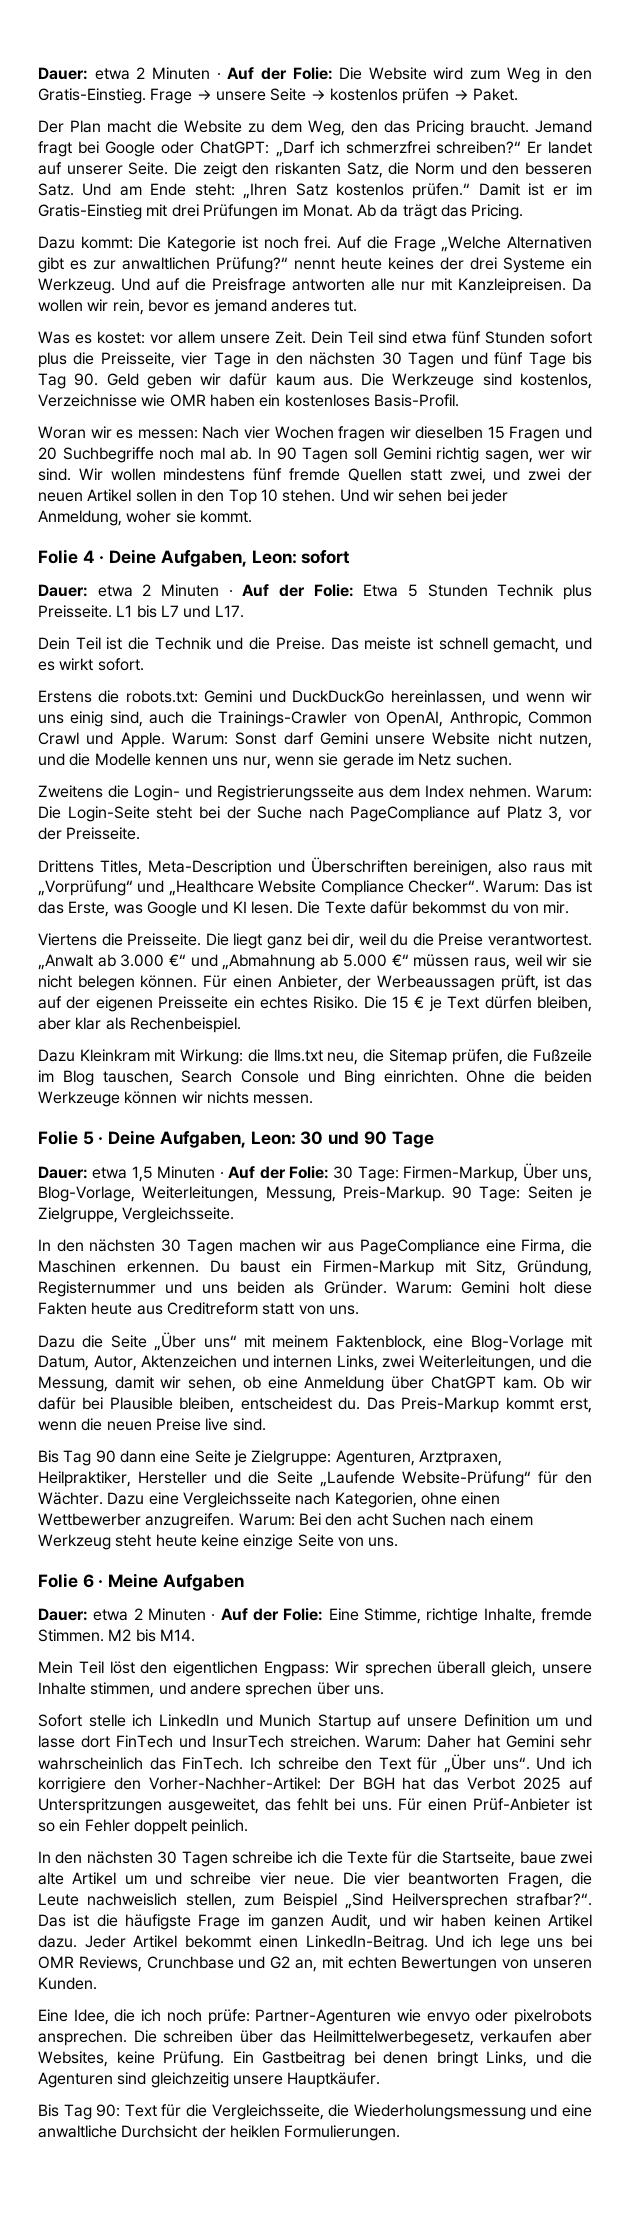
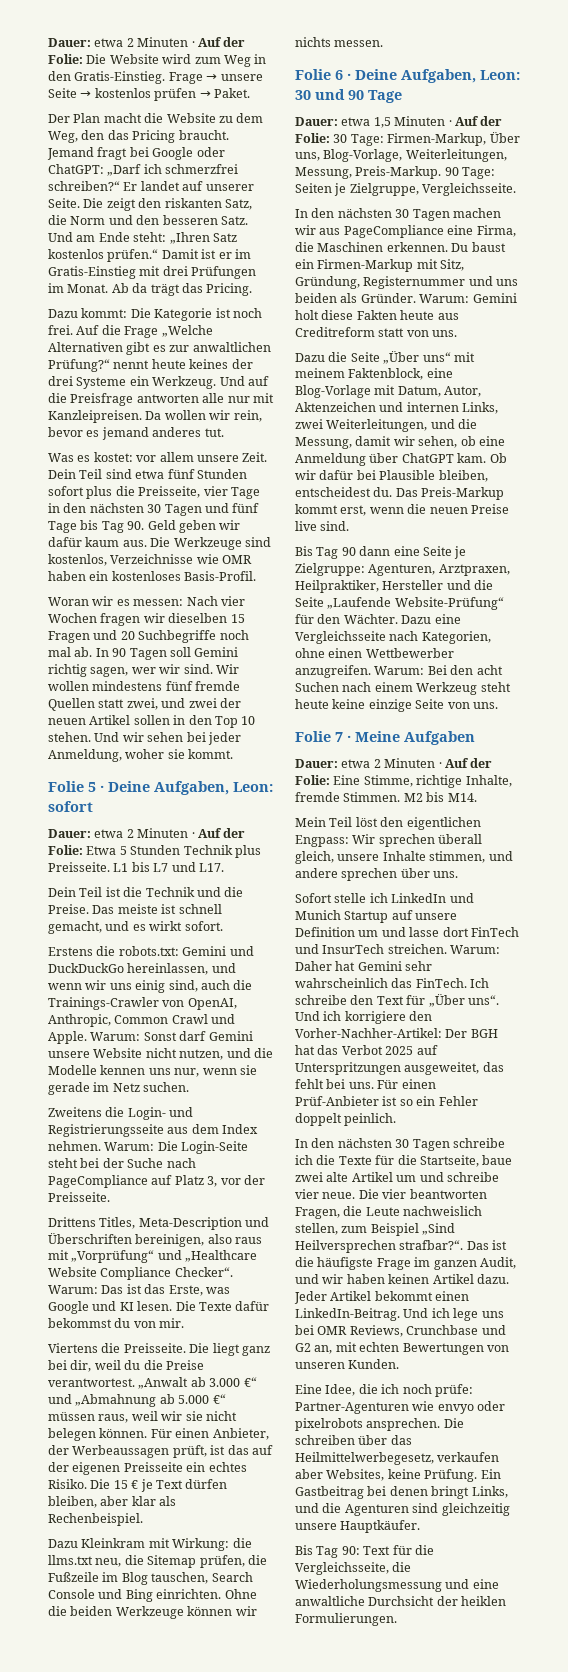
- Folie 4 · Deine Aufgaben, Leon: sofort
+ Folie 5 · Deine Aufgaben, Leon: sofort
- Folie 5 · Deine Aufgaben, Leon: 30 und 90 Tage
+ Folie 6 · Deine Aufgaben, Leon: 30 und 90 Tage
- Folie 6 · Meine Aufgaben
+ Folie 7 · Meine Aufgaben

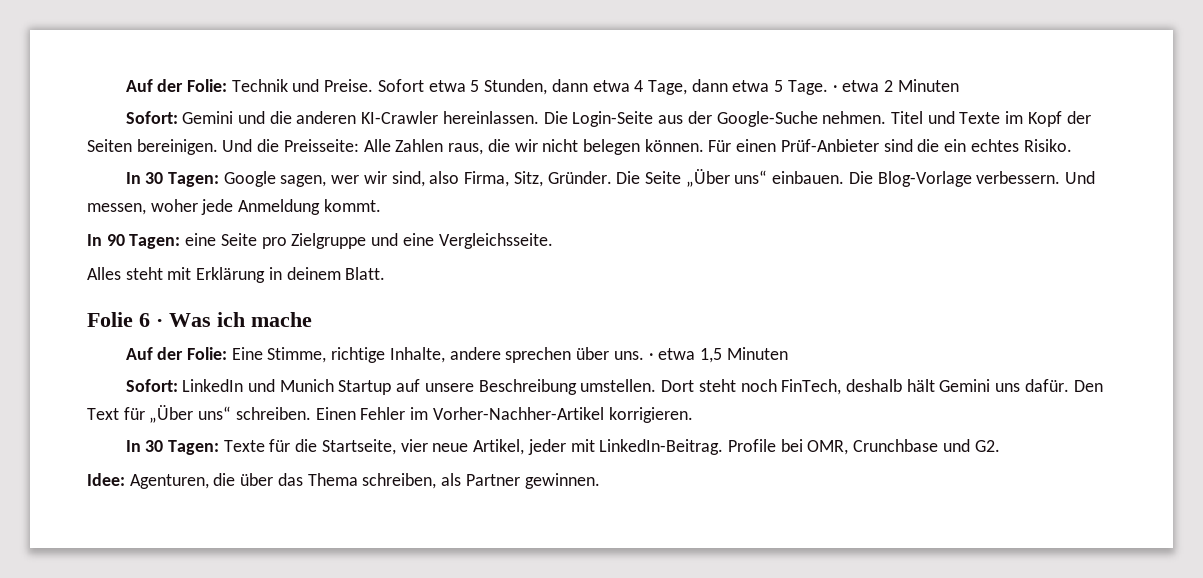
- Dauer: etwa 2 Minuten · Auf der Folie: Die Website wird zum Weg in den Gratis-Einstieg. Frage → unsere Seite → kostenlos prüfen → Paket.
- Der Plan macht die Website zu dem Weg, den das Pricing braucht. Jemand fragt bei Google oder ChatGPT: „Darf ich schmerzfrei schreiben?“ Er landet auf unserer Seite. Die zeigt den riskanten Satz, die Norm und den besseren Satz. Und am Ende steht: „Ihren Satz kostenlos prüfen.“ Damit ist er im Gratis-Einstieg mit drei Prüfungen im Monat. Ab da trägt das Pricing.
- Dazu kommt: Die Kategorie ist noch frei. Auf die Frage „Welche Alternativen gibt es zur anwaltlichen Prüfung?“ nennt heute keines der drei Systeme ein Werkzeug. Und auf die Preisfrage antworten alle nur mit Kanzleipreisen. Da wollen wir rein, bevor es jemand anderes tut.
- Was es kostet: vor allem unsere Zeit. Dein Teil sind etwa fünf Stunden sofort plus die Preisseite, vier Tage in den nächsten 30 Tagen und fünf Tage bis Tag 90. Geld geben wir dafür kaum aus. Die Werkzeuge sind kostenlos, Verzeichnisse wie OMR haben ein kostenloses Basis-Profil.
- Woran wir es messen: Nach vier Wochen fragen wir dieselben 15 Fragen und 20 Suchbegriffe noch mal ab. In 90 Tagen soll Gemini richtig sagen, wer wir sind. Wir wollen mindestens fünf fremde Quellen statt zwei, und zwei der neuen Artikel sollen in den Top 10 stehen. Und wir sehen bei jeder Anmeldung, woher sie kommt.
- Folie 5 · Deine Aufgaben, Leon: sofort
- Dauer: etwa 2 Minuten · Auf der Folie: Etwa 5 Stunden Technik plus Preisseite. L1 bis L7 und L17.
- Dein Teil ist die Technik und die Preise. Das meiste ist schnell gemacht, und es wirkt sofort.
- Erstens die robots.txt: Gemini und DuckDuckGo hereinlassen, und wenn wir uns einig sind, auch die Trainings-Crawler von OpenAI, Anthropic, Common Crawl und Apple. Warum: Sonst darf Gemini unsere Website nicht nutzen, und die Modelle kennen uns nur, wenn sie gerade im Netz suchen.
- Zweitens die Login- und Registrierungsseite aus dem Index nehmen. Warum: Die Login-Seite steht bei der Suche nach PageCompliance auf Platz 3, vor der Preisseite.
- Drittens Titles, Meta-Description und Überschriften bereinigen, also raus mit „Vorprüfung“ und „Healthcare Website Compliance Checker“. Warum: Das ist das Erste, was Google und KI lesen. Die Texte dafür bekommst du von mir.
- Viertens die Preisseite. Die liegt ganz bei dir, weil du die Preise verantwortest. „Anwalt ab 3.000 €“ und „Abmahnung ab 5.000 €“ müssen raus, weil wir sie nicht belegen können.
+ Auf der Folie: Technik und Preise. Sofort etwa 5 Stunden, dann etwa 4 Tage, dann etwa 5 Tage. · etwa 2 Minuten
+ Sofort: Gemini und die anderen KI-Crawler hereinlassen. Die Login-Seite aus der Google-Suche nehmen. Titel und Texte im Kopf der Seiten bereinigen. Und die Preisseite: Alle Zahlen raus, die wir nicht belegen können.
- Für einen Anbieter, der Werbeaussagen prüft, ist das auf der eigenen Preisseite ein echtes Risiko. Die 15 € je Text dürfen bleiben, aber klar als Rechenbeispiel.
- Dazu Kleinkram mit Wirkung: die llms.txt neu, die Sitemap prüfen, die Fußzeile im Blog tauschen, Search Console und Bing einrichten. Ohne die beiden Werkzeuge können wir nichts messen.
- Folie 6 · Deine Aufgaben, Leon: 30 und 90 Tage
- Dauer: etwa 1,5 Minuten · Auf der Folie: 30 Tage: Firmen-Markup, Über uns, Blog-Vorlage, Weiterleitungen, Messung, Preis-Markup. 90 Tage: Seiten je Zielgruppe, Vergleichsseite.
- In den nächsten 30 Tagen machen wir aus PageCompliance eine Firma, die Maschinen erkennen. Du baust ein Firmen-Markup mit Sitz, Gründung, Registernummer und uns beiden als Gründer. Warum: Gemini holt diese Fakten heute aus Creditreform statt von uns.
- Dazu die Seite „Über uns“ mit meinem Faktenblock, eine Blog-Vorlage mit Datum, Autor, Aktenzeichen und internen Links, zwei Weiterleitungen, und die Messung, damit wir sehen, ob eine Anmeldung über ChatGPT kam. Ob wir dafür bei Plausible bleiben, entscheidest du. Das Preis-Markup kommt erst, wenn die neuen Preise live sind.
- Bis Tag 90 dann eine Seite je Zielgruppe: Agenturen, Arztpraxen, Heilpraktiker, Hersteller und die Seite „Laufende Website-Prüfung“ für den Wächter. Dazu eine Vergleichsseite nach Kategorien, ohne einen Wettbewerber anzugreifen. Warum: Bei den acht Suchen nach einem Werkzeug steht heute keine einzige Seite von uns.
- Folie 7 · Meine Aufgaben
- Dauer: etwa 2 Minuten · Auf der Folie: Eine Stimme, richtige Inhalte, fremde Stimmen. M2 bis M14.
- Mein Teil löst den eigentlichen Engpass: Wir sprechen überall gleich, unsere Inhalte stimmen, und andere sprechen über uns.
- Sofort stelle ich LinkedIn und Munich Startup auf unsere Definition um und lasse dort FinTech und InsurTech streichen. Warum: Daher hat Gemini sehr wahrscheinlich das FinTech. Ich schreibe den Text für „Über uns“. Und ich korrigiere den Vorher-Nachher-Artikel: Der BGH hat das Verbot 2025 auf Unterspritzungen ausgeweitet, das fehlt bei uns. Für einen Prüf-Anbieter ist so ein Fehler doppelt peinlich.
- In den nächsten 30 Tagen schreibe ich die Texte für die Startseite, baue zwei alte Artikel um und schreibe vier neue. Die vier beantworten Fragen, die Leute nachweislich stellen, zum Beispiel „Sind Heilversprechen strafbar?“. Das ist die häufigste Frage im ganzen Audit, und wir haben keinen Artikel dazu. Jeder Artikel bekommt einen LinkedIn-Beitrag. Und ich lege uns bei OMR Reviews, Crunchbase und G2 an, mit echten Bewertungen von unseren Kunden.
- Eine Idee, die ich noch prüfe: Partner-Agenturen wie envyo oder pixelrobots ansprechen. Die schreiben über das Heilmittelwerbegesetz, verkaufen aber Websites, keine Prüfung. Ein Gastbeitrag bei denen bringt Links, und die Agenturen sind gleichzeitig unsere Hauptkäufer.
- Bis Tag 90: Text für die Vergleichsseite, die Wiederholungsmessung und eine anwaltliche Durchsicht der heiklen Formulierungen.
+ Für einen Prüf-Anbieter sind die ein echtes Risiko.
+ In 30 Tagen: Google sagen, wer wir sind, also Firma, Sitz, Gründer. Die Seite „Über uns“ einbauen. Die Blog-Vorlage verbessern. Und messen, woher jede Anmeldung kommt.
+ In 90 Tagen: eine Seite pro Zielgruppe und eine Vergleichsseite.
+ Alles steht mit Erklärung in deinem Blatt.
+ Folie 6 · Was ich mache
+ Auf der Folie: Eine Stimme, richtige Inhalte, andere sprechen über uns. · etwa 1,5 Minuten
+ Sofort: LinkedIn und Munich Startup auf unsere Beschreibung umstellen. Dort steht noch FinTech, deshalb hält Gemini uns dafür. Den Text für „Über uns“ schreiben. Einen Fehler im Vorher-Nachher-Artikel korrigieren.
+ In 30 Tagen: Texte für die Startseite, vier neue Artikel, jeder mit LinkedIn-Beitrag. Profile bei OMR, Crunchbase und G2.
+ Idee: Agenturen, die über das Thema schreiben, als Partner gewinnen.

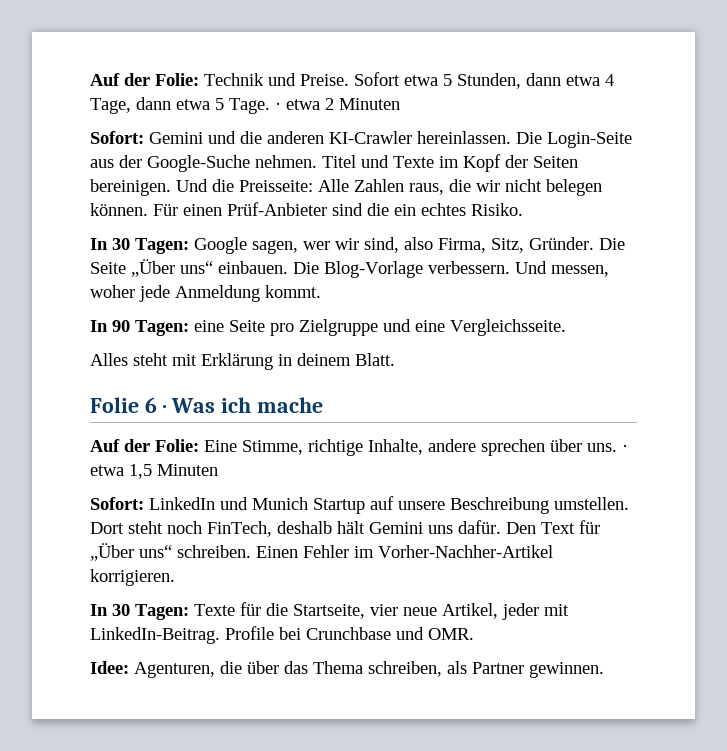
- Profile bei OMR, Crunchbase und G2.
+ Profile bei Crunchbase und OMR.

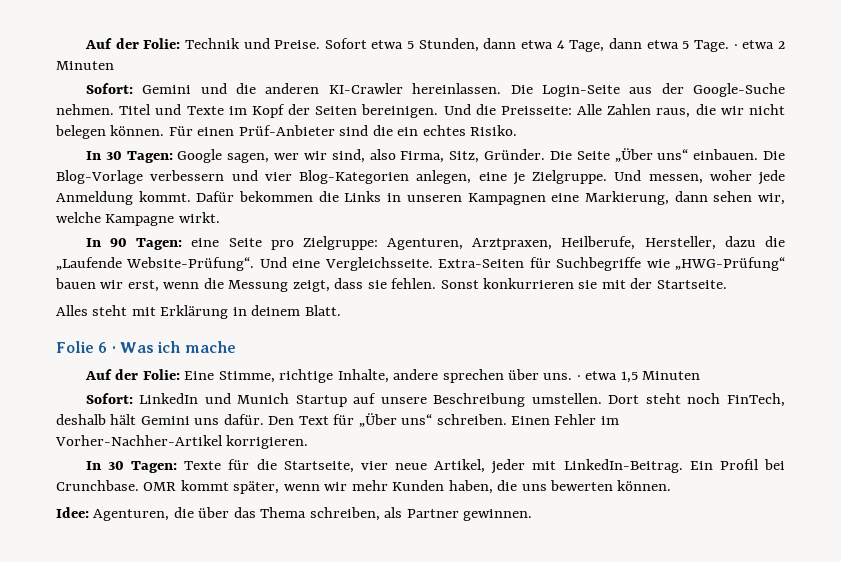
- Die Blog-Vorlage verbessern.
+ Die Blog-Vorlage verbessern und vier Blog-Kategorien anlegen, eine je Zielgruppe.
+ Dafür bekommen die Links in unseren Kampagnen eine Markierung, dann sehen wir, welche Kampagne wirkt.
- In 90 Tagen: eine Seite pro Zielgruppe und eine Vergleichsseite.
+ In 90 Tagen: eine Seite pro Zielgruppe: Agenturen, Arztpraxen, Heilberufe, Hersteller, dazu die „Laufende Website-Prüfung“. Und eine Vergleichsseite. Extra-Seiten für Suchbegriffe wie „HWG-Prüfung“ bauen wir erst, wenn die Messung zeigt, dass sie fehlen. Sonst konkurrieren sie mit der Startseite.
- Profile bei Crunchbase und OMR.
+ Ein Profil bei Crunchbase. OMR kommt später, wenn wir mehr Kunden haben, die uns bewerten können.

